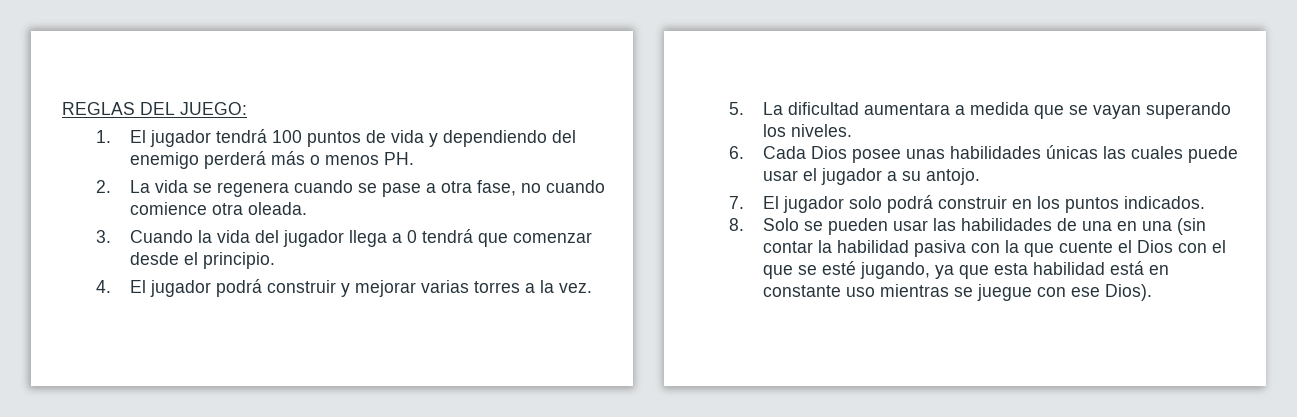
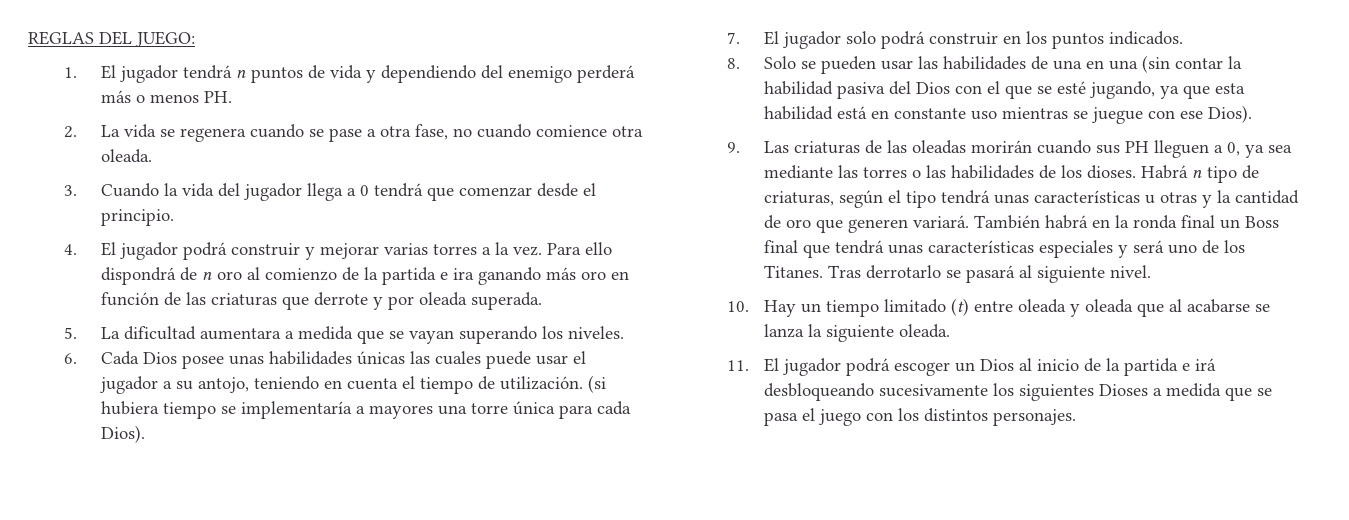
- 1. El jugador tendrá 100 puntos de vida y dependiendo del enemigo perderá más o menos PH.
+ 1. El jugador tendrá n puntos de vida y dependiendo del enemigo perderá más o menos PH.
+ Para ello dispondrá de n oro al comienzo de la partida e ira ganando más oro en función de las criaturas que derrote y por oleada superada.
- 6. Cada Dios posee unas habilidades únicas las cuales puede usar el jugador a su antojo.
+ 6. Cada Dios posee unas habilidades únicas las cuales puede usar el jugador a su antojo, teniendo en cuenta el tiempo de utilización. (si hubiera tiempo se implementaría a mayores una torre única para cada Dios).
- 8. Solo se pueden usar las habilidades de una en una (sin contar la habilidad pasiva con la que cuente el Dios con el que se esté jugando, ya que esta habilidad está en constante uso mientras se juegue con ese Dios).
+ 8. Solo se pueden usar las habilidades de una en una (sin contar la habilidad pasiva del Dios con el que se esté jugando, ya que esta habilidad está en constante uso mientras se juegue con ese Dios).
+ 9. Las criaturas de las oleadas morirán cuando sus PH lleguen a 0, ya sea mediante las torres o las habilidades de los dioses. Habrá n tipo de criaturas, según el tipo tendrá unas características u otras y la cantidad de oro que generen variará. También habrá en la ronda final un Boss final que tendrá unas características especiales y será uno de los Titanes. Tras derrotarlo se pasará al siguiente nivel.
+ 10. Hay un tiempo limitado (t) entre oleada y oleada que al acabarse se lanza la siguiente oleada.
+ 11. El jugador podrá escoger un Dios al inicio de la partida e irá desbloqueando sucesivamente los siguientes Dioses a medida que se pasa el juego con los distintos personajes.

